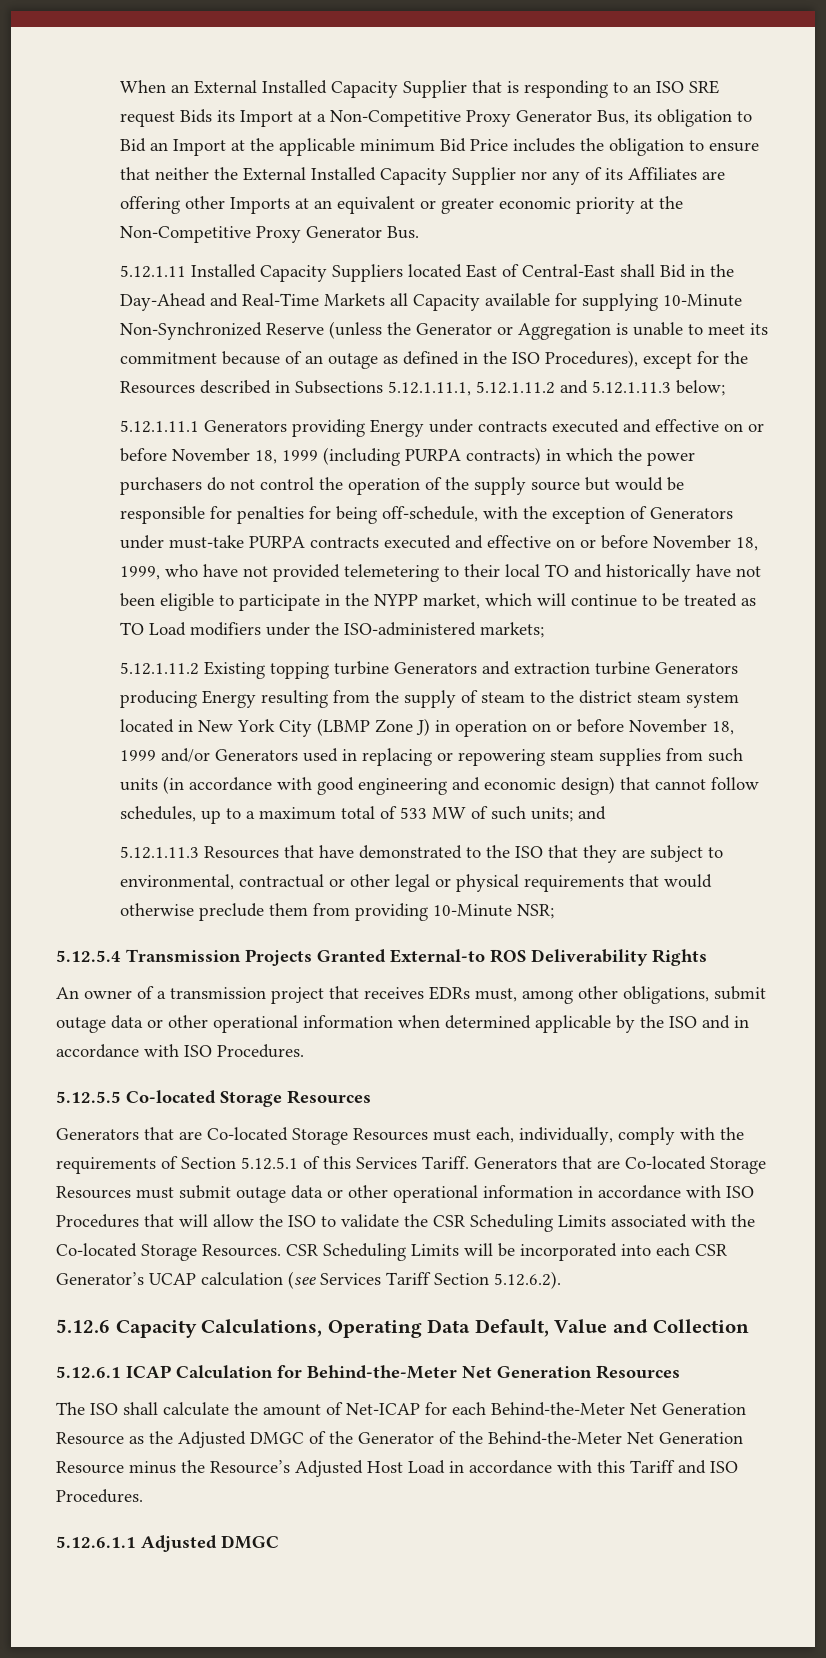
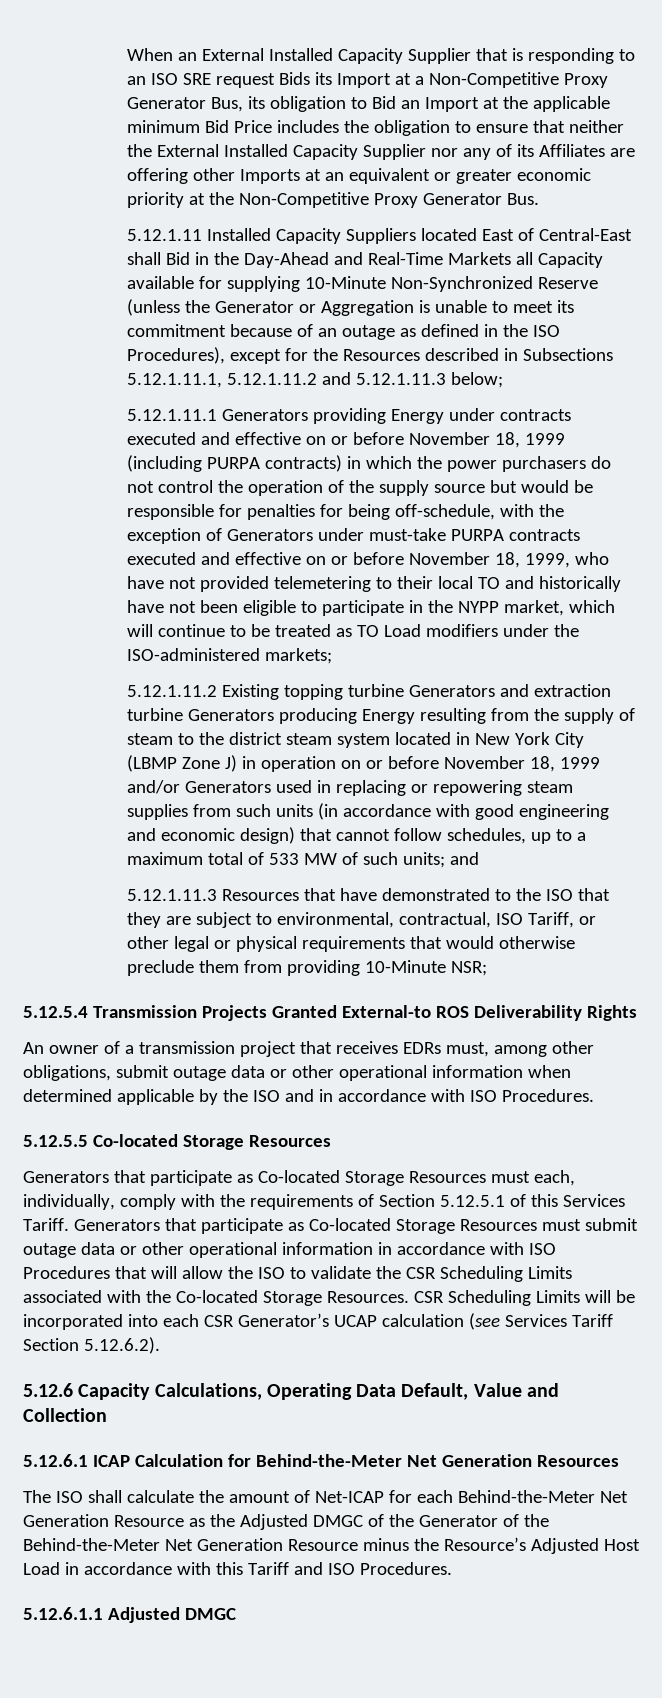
- 5.12.1.11.3 Resources that have demonstrated to the ISO that they are subject to environmental, contractual or other legal or physical requirements that would otherwise preclude them from providing 10-Minute NSR;
+ 5.12.1.11.3 Resources that have demonstrated to the ISO that they are subject to environmental, contractual, ISO Tariff, or other legal or physical requirements that would otherwise preclude them from providing 10-Minute NSR;
- Generators that are Co-located Storage Resources must each, individually, comply with the requirements of Section 5.12.5.1 of this Services Tariff.
+ Generators that participate as Co-located Storage Resources must each, individually, comply with the requirements of Section 5.12.5.1 of this Services Tariff.
- Generators that are Co-located Storage Resources must submit outage data or other operational information in accordance with ISO Procedures that will allow the ISO to validate the CSR Scheduling Limits associated with the Co-located Storage Resources.
+ Generators that participate as Co-located Storage Resources must submit outage data or other operational information in accordance with ISO Procedures that will allow the ISO to validate the CSR Scheduling Limits associated with the Co-located Storage Resources.

